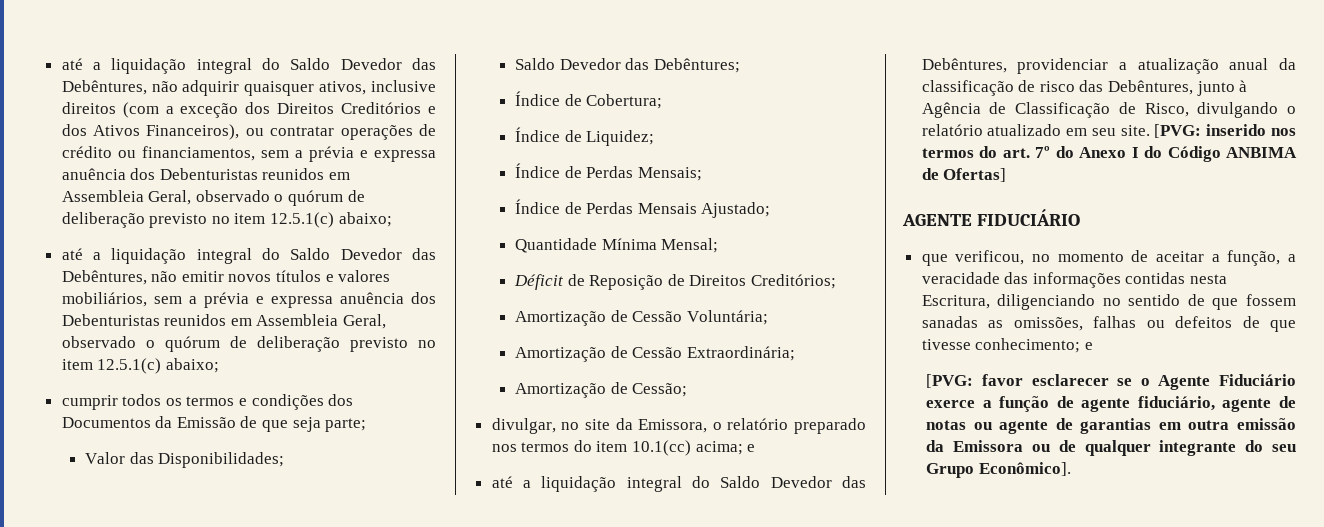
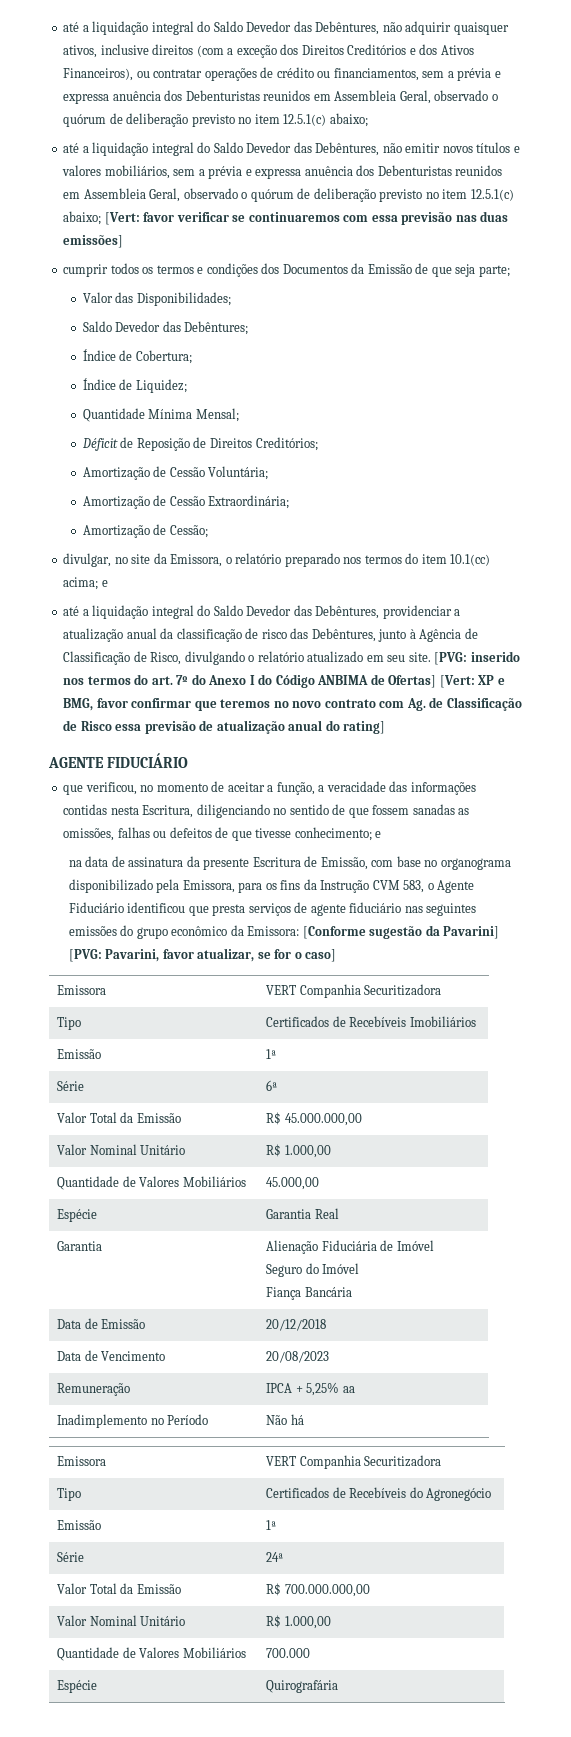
- até a liquidação integral do Saldo Devedor das Debêntures, não emitir novos títulos e valores mobiliários, sem a prévia e expressa anuência dos Debenturistas reunidos em Assembleia Geral, observado o quórum de deliberação previsto no item 12.5.1(c) abaixo;
+ até a liquidação integral do Saldo Devedor das Debêntures, não emitir novos títulos e valores mobiliários, sem a prévia e expressa anuência dos Debenturistas reunidos em Assembleia Geral, observado o quórum de deliberação previsto no item 12.5.1(c) abaixo; [Vert: favor verificar se continuaremos com essa previsão nas duas emissões]
- Índice de Perdas Mensais;
- Índice de Perdas Mensais Ajustado;
- [PVG: inserido nos termos do art. 7º do Anexo I do Código ANBIMA de Ofertas]
+ [PVG: inserido nos termos do art. 7º do Anexo I do Código ANBIMA de Ofertas] [Vert: XP e BMG, favor confirmar que teremos no novo contrato com Ag. de Classificação de Risco essa previsão de atualização anual do rating]
- [PVG: favor esclarecer se o Agente Fiduciário exerce a função de agente fiduciário, agente de notas ou agente de garantias em outra emissão da Emissora ou de qualquer integrante do seu Grupo Econômico].
+ na data de assinatura da presente Escritura de Emissão, com base no organograma disponibilizado pela Emissora, para os fins da Instrução CVM 583, o Agente Fiduciário identificou que presta serviços de agente fiduciário nas seguintes emissões do grupo econômico da Emissora: [Conforme sugestão da Pavarini] [PVG: Pavarini, favor atualizar, se for o caso]
+ Emissora | VERT Companhia Securitizadora
+ Tipo | Certificados de Recebíveis Imobiliários
+ Emissão | 1ª
+ Série | 6ª
+ Valor Total da Emissão | R$ 45.000.000,00
+ Valor Nominal Unitário | R$ 1.000,00
+ Quantidade de Valores Mobiliários | 45.000,00
+ Espécie | Garantia Real
+ Garantia | Alienação Fiduciária de Imóvel
+ Seguro do Imóvel
+ Fiança Bancária
+ Data de Emissão | 20/12/2018
+ Data de Vencimento | 20/08/2023
+ Remuneração | IPCA + 5,25% aa
+ Inadimplemento no Período | Não há
+ Emissora | VERT Companhia Securitizadora
+ Tipo | Certificados de Recebíveis do Agronegócio
+ Emissão | 1ª
+ Série | 24ª
+ Valor Total da Emissão | R$ 700.000.000,00
+ Valor Nominal Unitário | R$ 1.000,00
+ Quantidade de Valores Mobiliários | 700.000
+ Espécie | Quirografária

